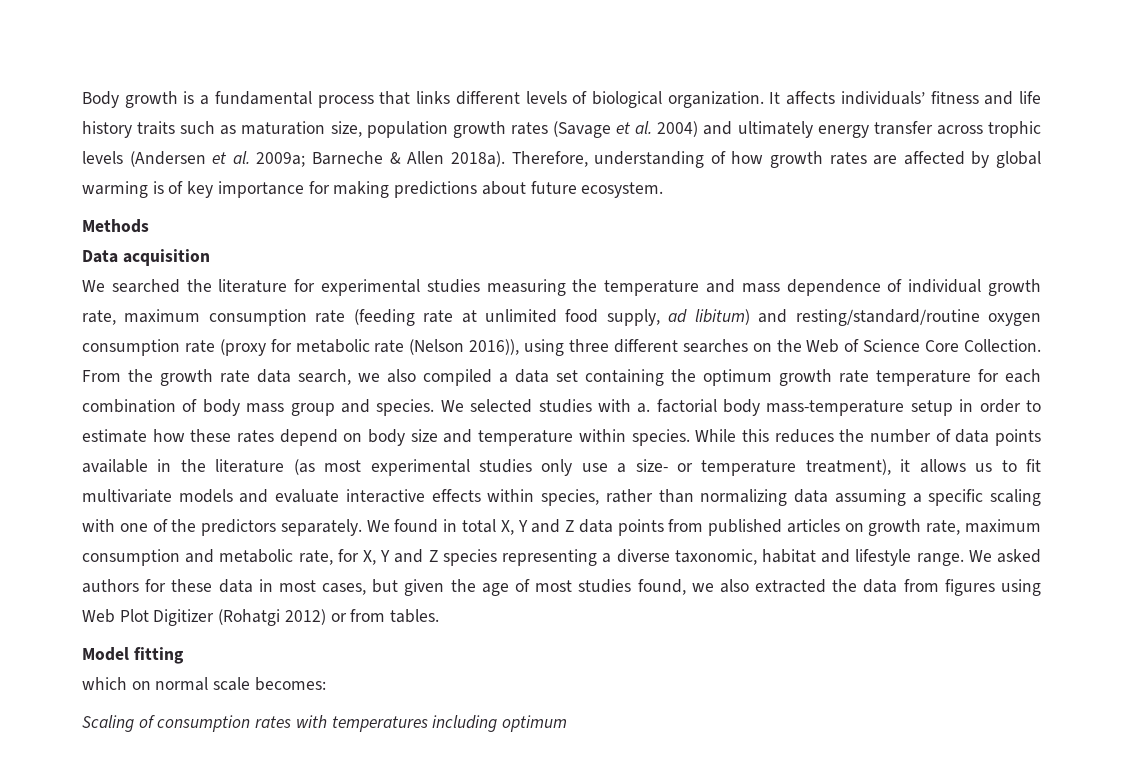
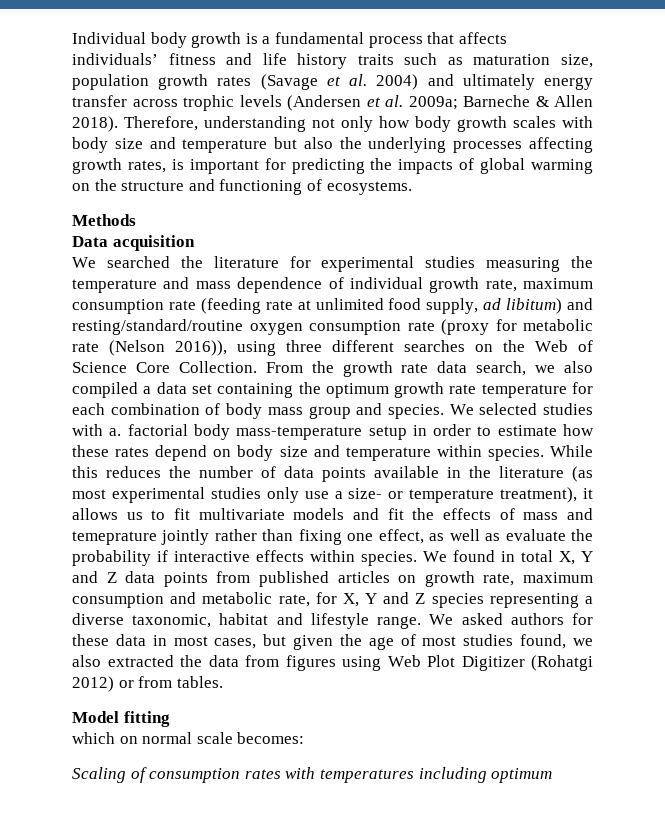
- Body growth is a fundamental process that links different levels of biological organization. It affects individuals’ fitness and life history traits such as maturation size, population growth rates (Savage et al. 2004) and ultimately energy transfer across trophic levels (Andersen et al. 2009a; Barneche & Allen 2018a).
+ Individual body growth is a fundamental process that affects individuals’ fitness and life history traits such as maturation size, population growth rates (Savage et al. 2004) and ultimately energy transfer across trophic levels (Andersen et al. 2009a; Barneche & Allen 2018).
- Therefore, understanding of how growth rates are affected by global warming is of key importance for making predictions about future ecosystem.
+ Therefore, understanding not only how body growth scales with body size and temperature but also the underlying processes affecting growth rates, is important for predicting the impacts of global warming on the structure and functioning of ecosystems.
- While this reduces the number of data points available in the literature (as most experimental studies only use a size- or temperature treatment), it allows us to fit multivariate models and evaluate interactive effects within species, rather than normalizing data assuming a specific scaling with one of the predictors separately.
+ While this reduces the number of data points available in the literature (as most experimental studies only use a size- or temperature treatment), it allows us to fit multivariate models and fit the effects of mass and temeprature jointly rather than fixing one effect, as well as evaluate the probability if interactive effects within species.

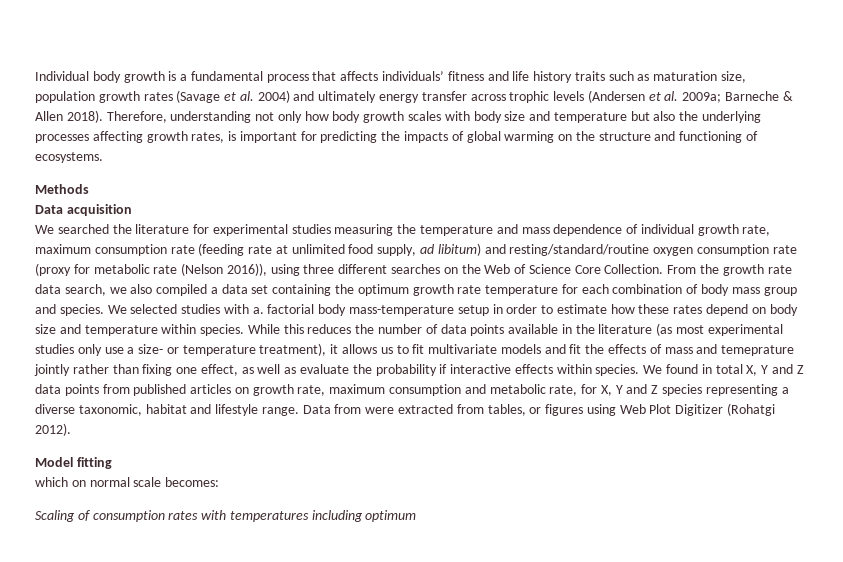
- We asked authors for these data in most cases, but given the age of most studies found, we also extracted the data from figures using Web Plot Digitizer (Rohatgi 2012) or from tables.
+ Data from were extracted from tables, or figures using Web Plot Digitizer (Rohatgi 2012).

